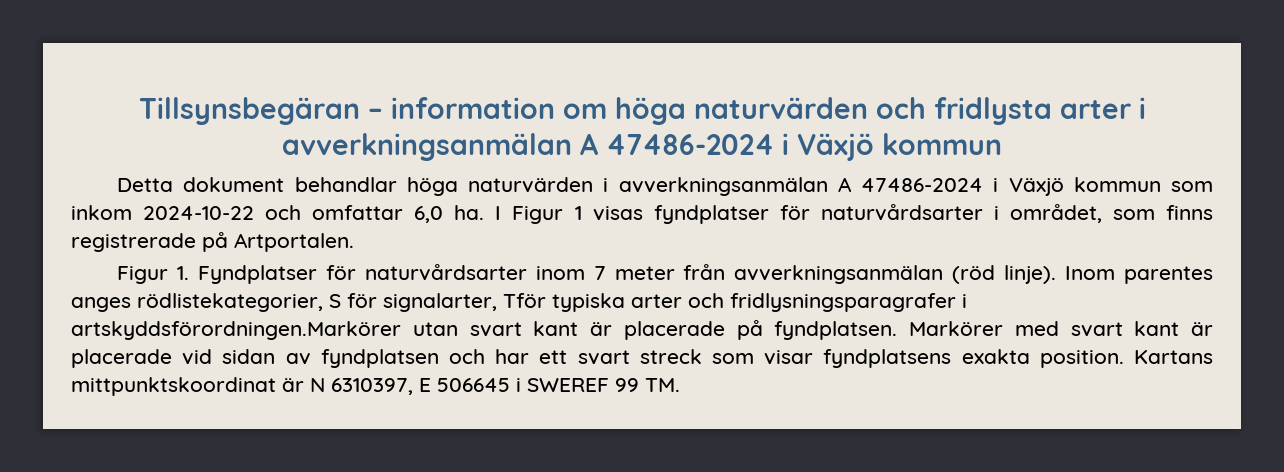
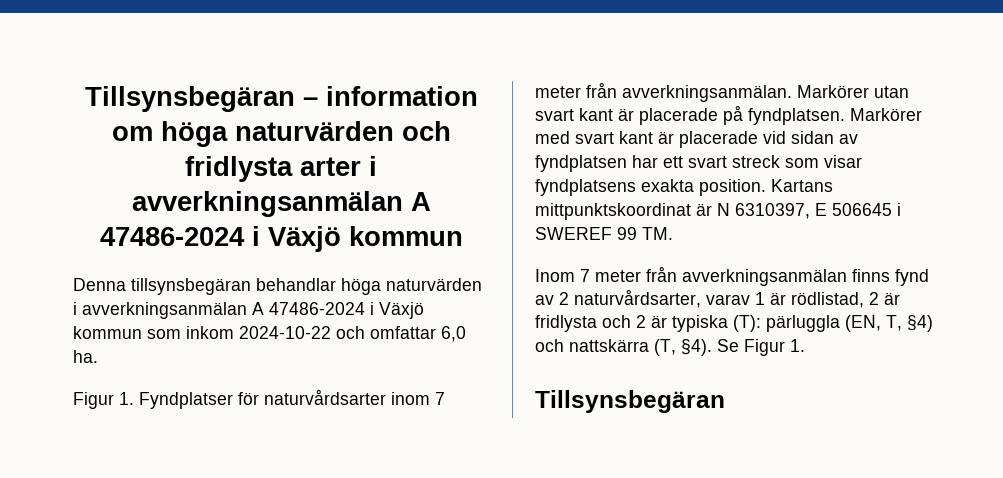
- Detta dokument behandlar höga naturvärden i avverkningsanmälan A 47486-2024 i Växjö kommun som inkom 2024-10-22 och omfattar 6,0 ha. I Figur 1 visas fyndplatser för naturvårdsarter i området, som finns registrerade på Artportalen.
+ Denna tillsynsbegäran behandlar höga naturvärden i avverkningsanmälan A 47486-2024 i Växjö kommun som inkom 2024-10-22 och omfattar 6,0 ha.
- Figur 1. Fyndplatser för naturvårdsarter inom 7 meter från avverkningsanmälan (röd linje). Inom parentes anges rödlistekategorier, S för signalarter, Tför typiska arter och fridlysningsparagrafer i artskyddsförordningen.Markörer utan svart kant är placerade på fyndplatsen.
+ Figur 1. Fyndplatser för naturvårdsarter inom 7 meter från avverkningsanmälan. Markörer utan svart kant är placerade på fyndplatsen.
- Markörer med svart kant är placerade vid sidan av fyndplatsen och har ett svart streck som visar fyndplatsens exakta position.
+ Markörer med svart kant är placerade vid sidan av fyndplatsen har ett svart streck som visar fyndplatsens exakta position.
+ Inom 7 meter från avverkningsanmälan finns fynd av 2 naturvårdsarter, varav 1 är rödlistad, 2 är fridlysta och 2 är typiska (T): pärluggla (EN, T, §4) och nattskärra (T, §4). Se Figur 1.
+ Tillsynsbegäran

